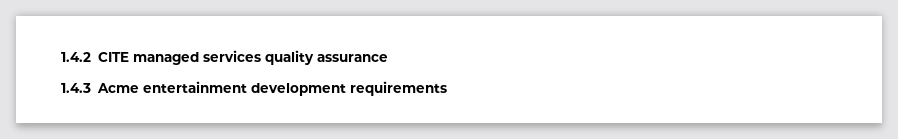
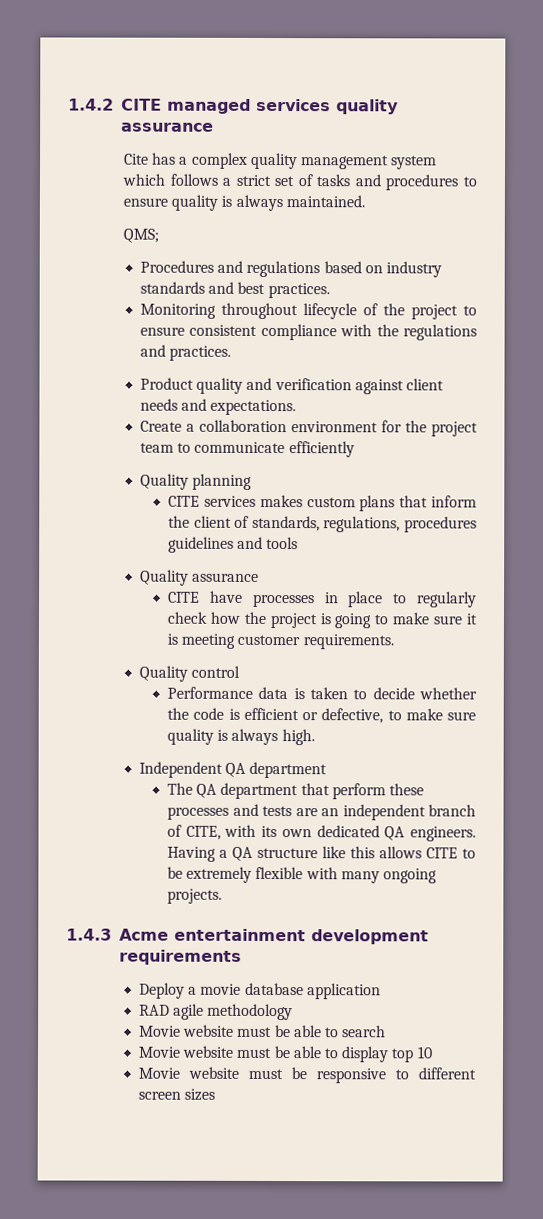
+ Cite has a complex quality management system which follows a strict set of tasks and procedures to ensure quality is always maintained.
+ QMS;
+ Procedures and regulations based on industry standards and best practices.
+ Monitoring throughout lifecycle of the project to ensure consistent compliance with the regulations and practices.
+ Product quality and verification against client needs and expectations.
+ Create a collaboration environment for the project team to communicate efficiently
+ Quality planning
+ CITE services makes custom plans that inform the client of standards, regulations, procedures guidelines and tools
+ Quality assurance
+ CITE have processes in place to regularly check how the project is going to make sure it is meeting customer requirements.
+ Quality control
+ Performance data is taken to decide whether the code is efficient or defective, to make sure quality is always high.
+ Independent QA department
+ The QA department that perform these processes and tests are an independent branch of CITE, with its own dedicated QA engineers. Having a QA structure like this allows CITE to be extremely flexible with many ongoing projects.
+ Deploy a movie database application
+ RAD agile methodology
+ Movie website must be able to search
+ Movie website must be able to display top 10
+ Movie website must be responsive to different screen sizes

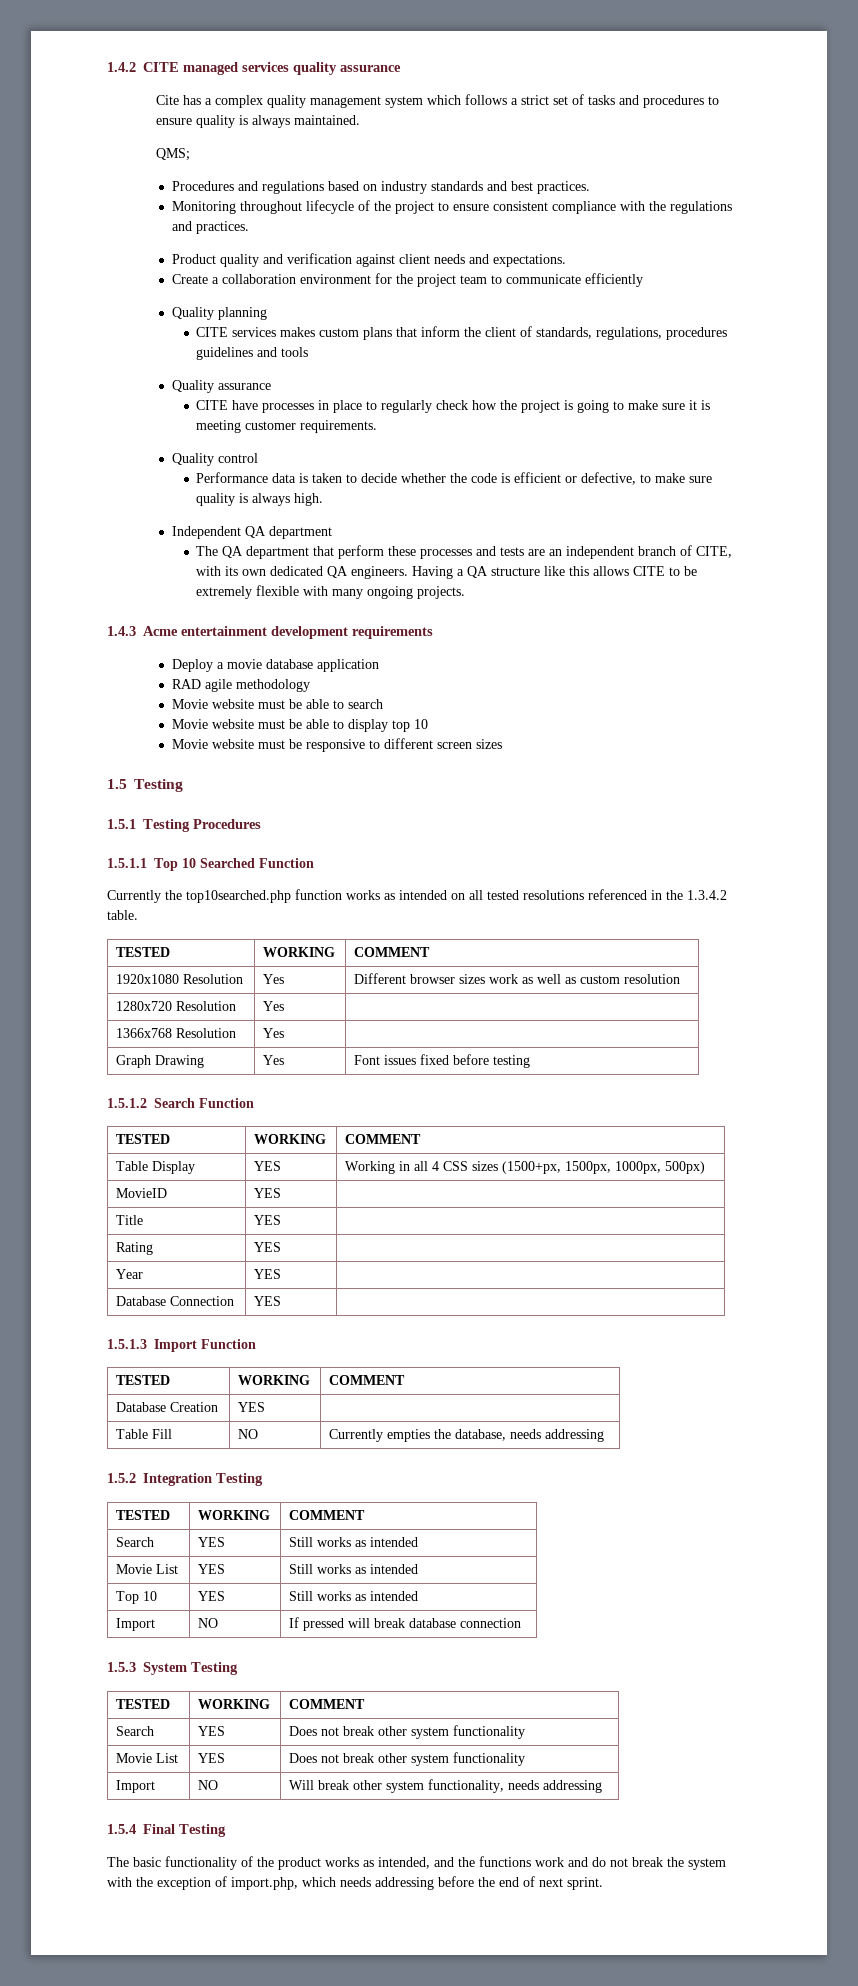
+ 1.5 Testing
+ 1.5.1 Testing Procedures
+ 1.5.1.1 Top 10 Searched Function
+ Currently the top10searched.php function works as intended on all tested resolutions referenced in the 1.3.4.2 table.
+ TESTED | WORKING | COMMENT
+ 1920x1080 Resolution | Yes | Different browser sizes work as well as custom resolution
+ 1280x720 Resolution | Yes |
+ 1366x768 Resolution | Yes |
+ Graph Drawing | Yes | Font issues fixed before testing
+ 1.5.1.2 Search Function
+ TESTED | WORKING | COMMENT
+ Table Display | YES | Working in all 4 CSS sizes (1500+px, 1500px, 1000px, 500px)
+ MovieID | YES |
+ Title | YES |
+ Rating | YES |
+ Year | YES |
+ Database Connection | YES |
+ 1.5.1.3 Import Function
+ TESTED | WORKING | COMMENT
+ Database Creation | YES |
+ Table Fill | NO | Currently empties the database, needs addressing
+ 1.5.2 Integration Testing
+ TESTED | WORKING | COMMENT
+ Search | YES | Still works as intended
+ Movie List | YES | Still works as intended
+ Top 10 | YES | Still works as intended
+ Import | NO | If pressed will break database connection
+ 1.5.3 System Testing
+ TESTED | WORKING | COMMENT
+ Search | YES | Does not break other system functionality
+ Movie List | YES | Does not break other system functionality
+ Import | NO | Will break other system functionality, needs addressing
+ 1.5.4 Final Testing
+ The basic functionality of the product works as intended, and the functions work and do not break the system with the exception of import.php, which needs addressing before the end of next sprint.

